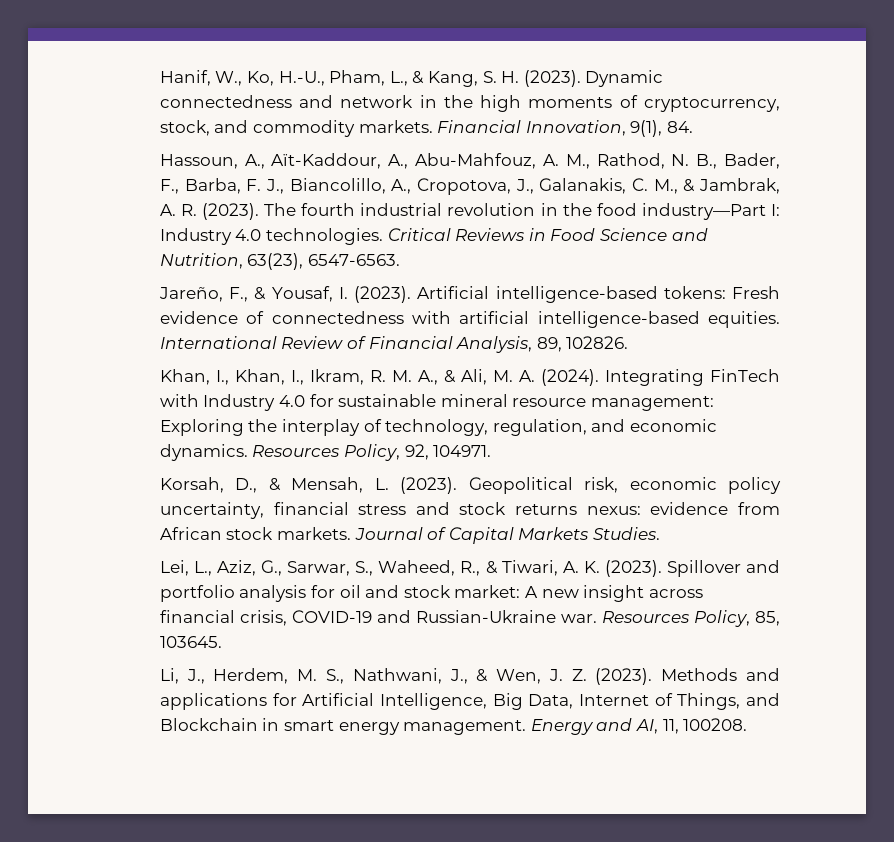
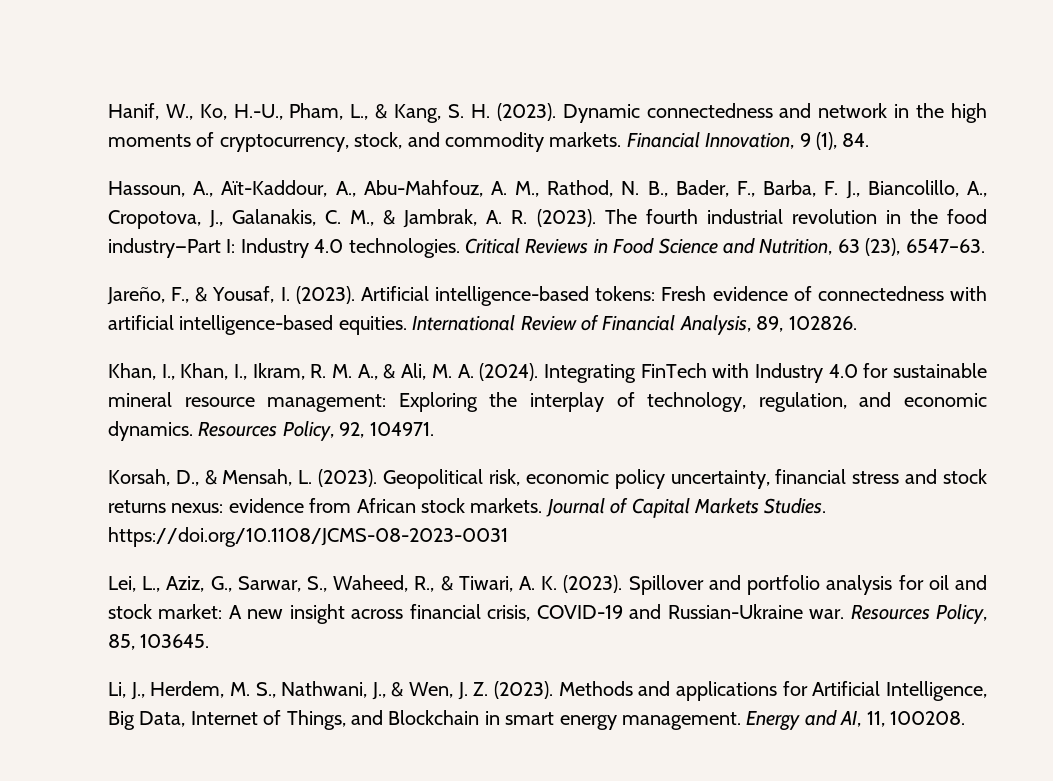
- Financial Innovation, 9(1), 84.
+ Financial Innovation, 9 (1), 84.
- Critical Reviews in Food Science and Nutrition, 63(23), 6547-6563.
+ Critical Reviews in Food Science and Nutrition, 63 (23), 6547–63.
- Journal of Capital Markets Studies.
+ Journal of Capital Markets Studies. https://doi.org/10.1108/JCMS-08-2023-0031

